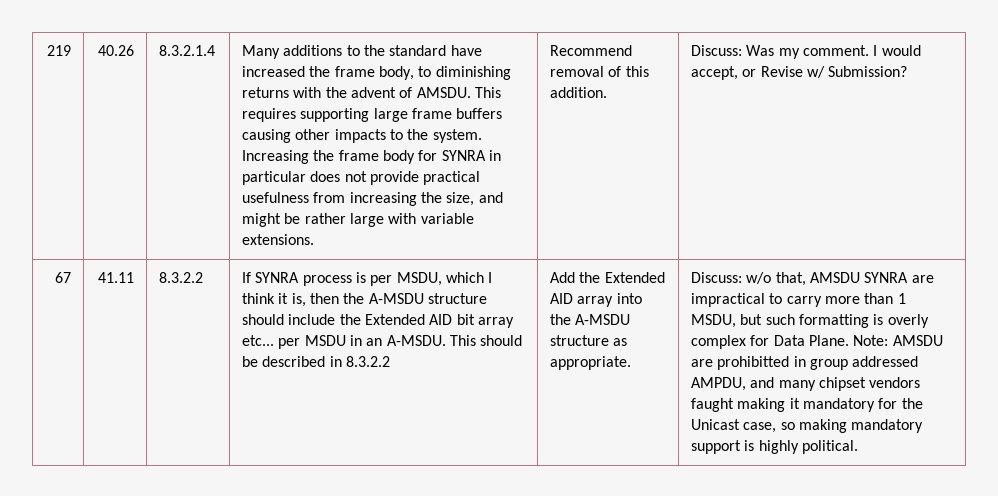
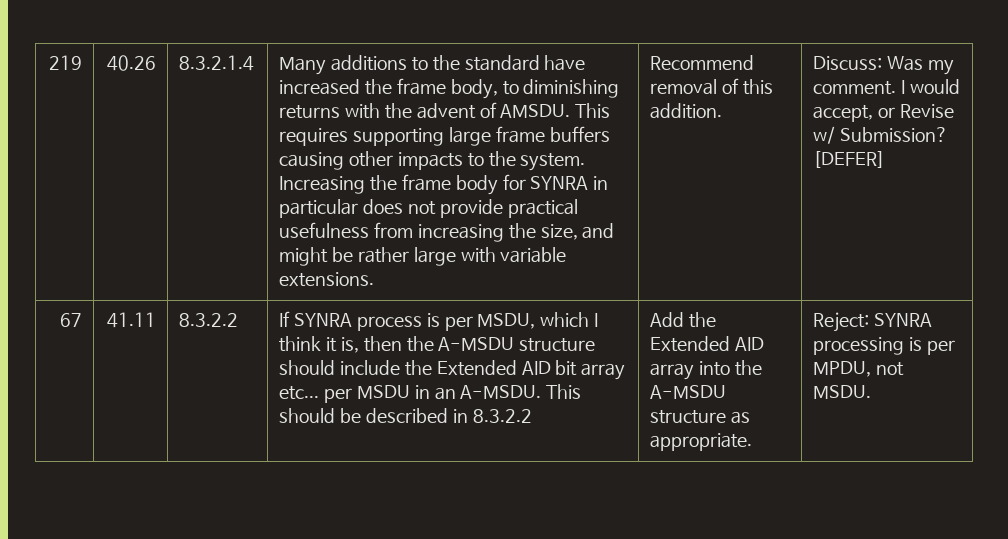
+ [DEFER]
- Discuss: w/o that, AMSDU SYNRA are impractical to carry more than 1 MSDU, but such formatting is overly complex for Data Plane. Note: AMSDU are prohibitted in group addressed AMPDU, and many chipset vendors faught making it mandatory for the Unicast case, so making mandatory support is highly political.
+ Reject: SYNRA processing is per MPDU, not MSDU.

